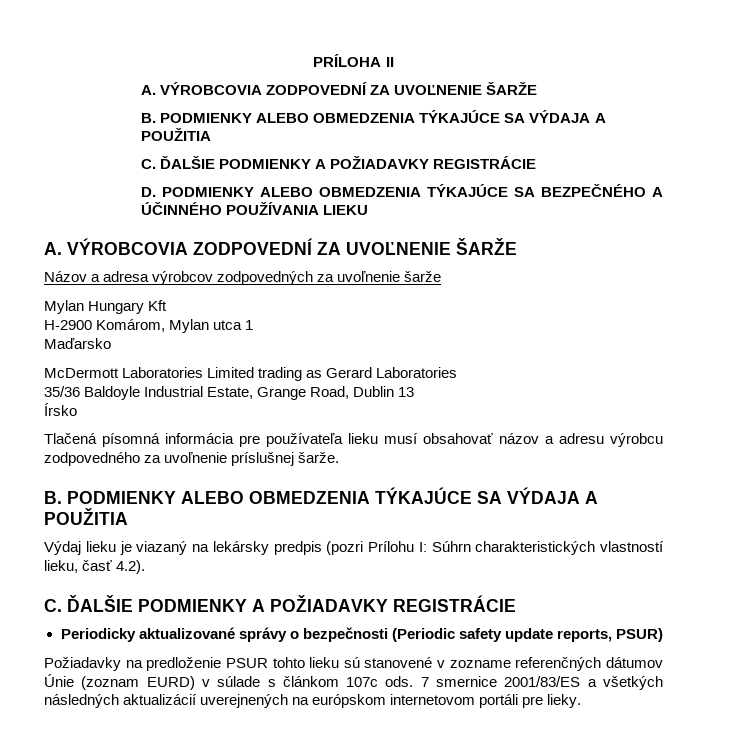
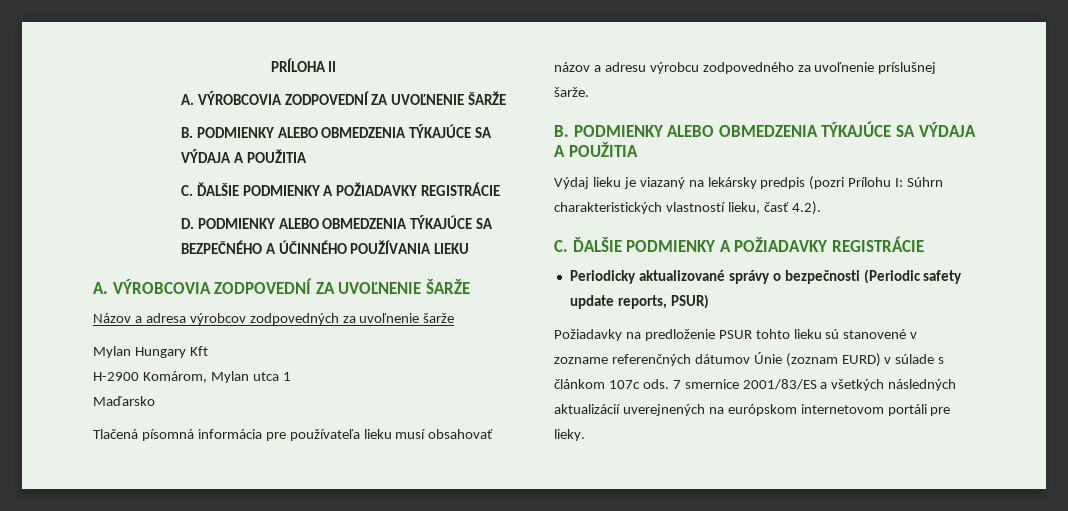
- McDermott Laboratories Limited trading as Gerard Laboratories
- 35/36 Baldoyle Industrial Estate, Grange Road, Dublin 13
- Írsko

